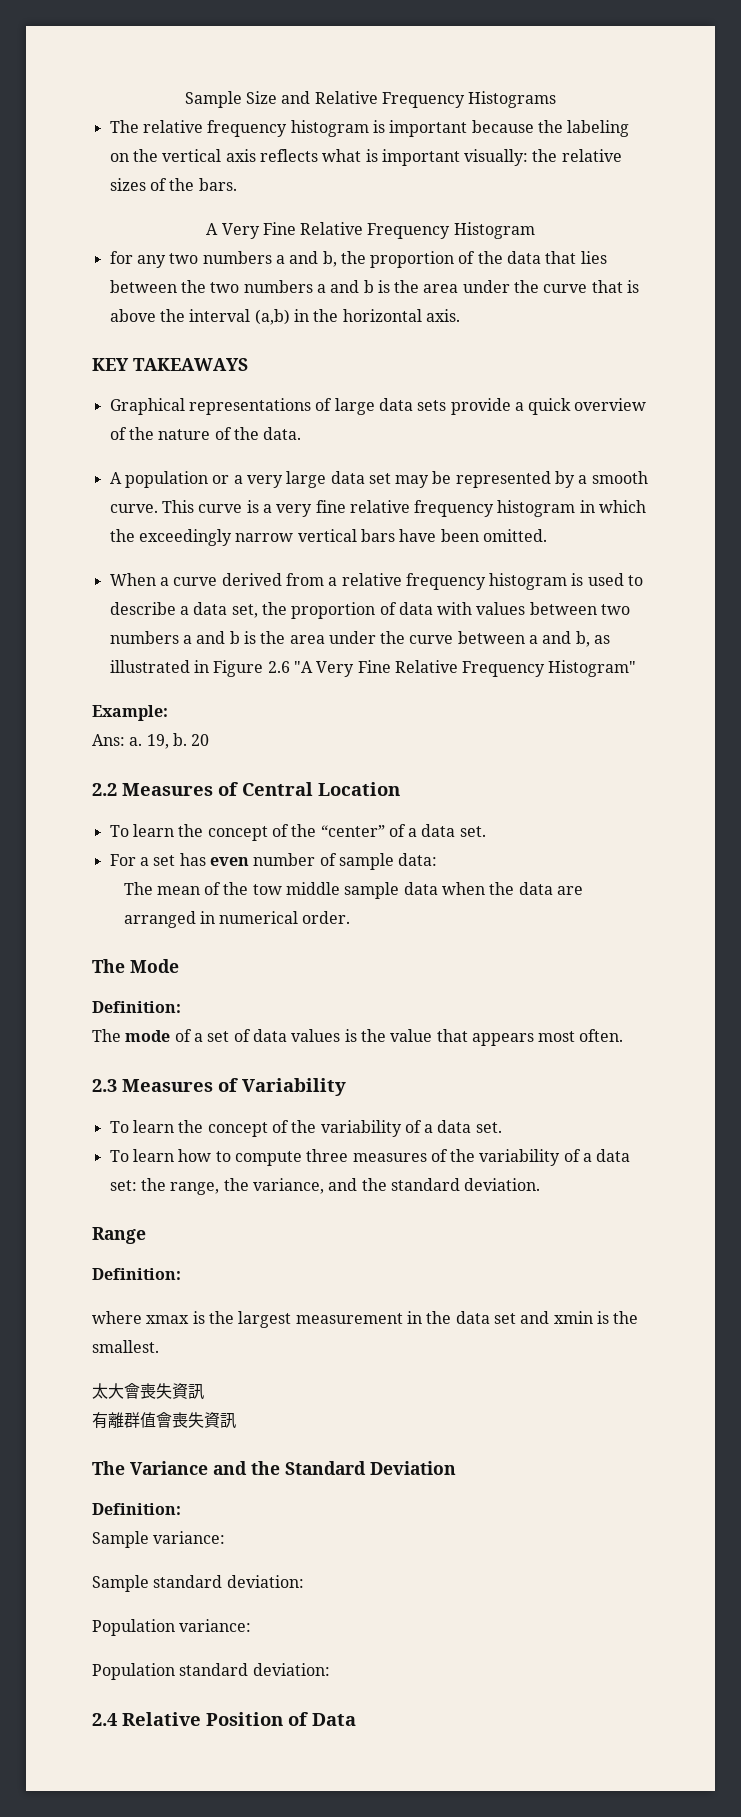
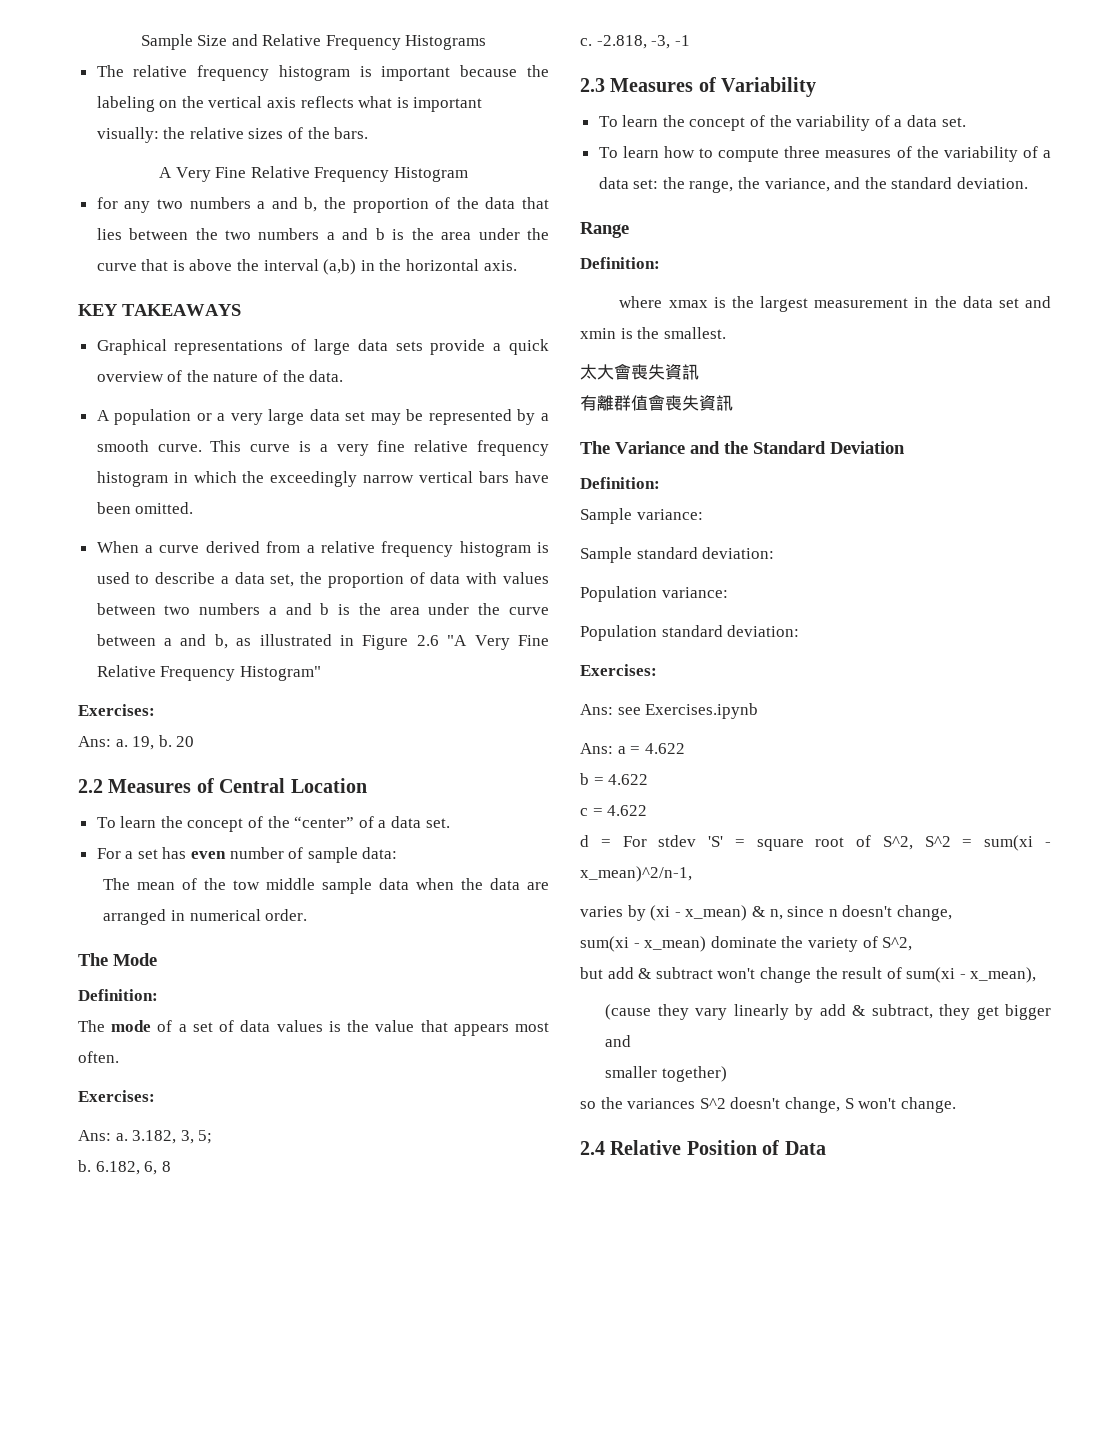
  When a curve derived from a relative frequency histogram is used to describe a data set, the proportion of data with values between two numbers a and b is the area under the curve between a and b, as illustrated in Figure 2.6 "A Very Fine Relative Frequency Histogram"
- Example:
+ Exercises:
  The mode of a set of data values is the value that appears most often.
+ Exercises:
+ Ans: a. 3.182, 3, 5;
+ b. 6.182, 6, 8
+ c. -2.818, -3, -1
  Population standard deviation:
+ Exercises:
+ Ans: see Exercises.ipynb
+ Ans: a = 4.622
+ b = 4.622
+ c = 4.622
+ d = For stdev 'S' = square root of S^2, S^2 = sum(xi - x_mean)^2/n-1,
+ varies by (xi - x_mean) & n, since n doesn't change,
+ sum(xi - x_mean) dominate the variety of S^2,
+ but add & subtract won't change the result of sum(xi - x_mean),
+ (cause they vary linearly by add & subtract, they get bigger and
+ smaller together)
+ so the variances S^2 doesn't change, S won't change.

